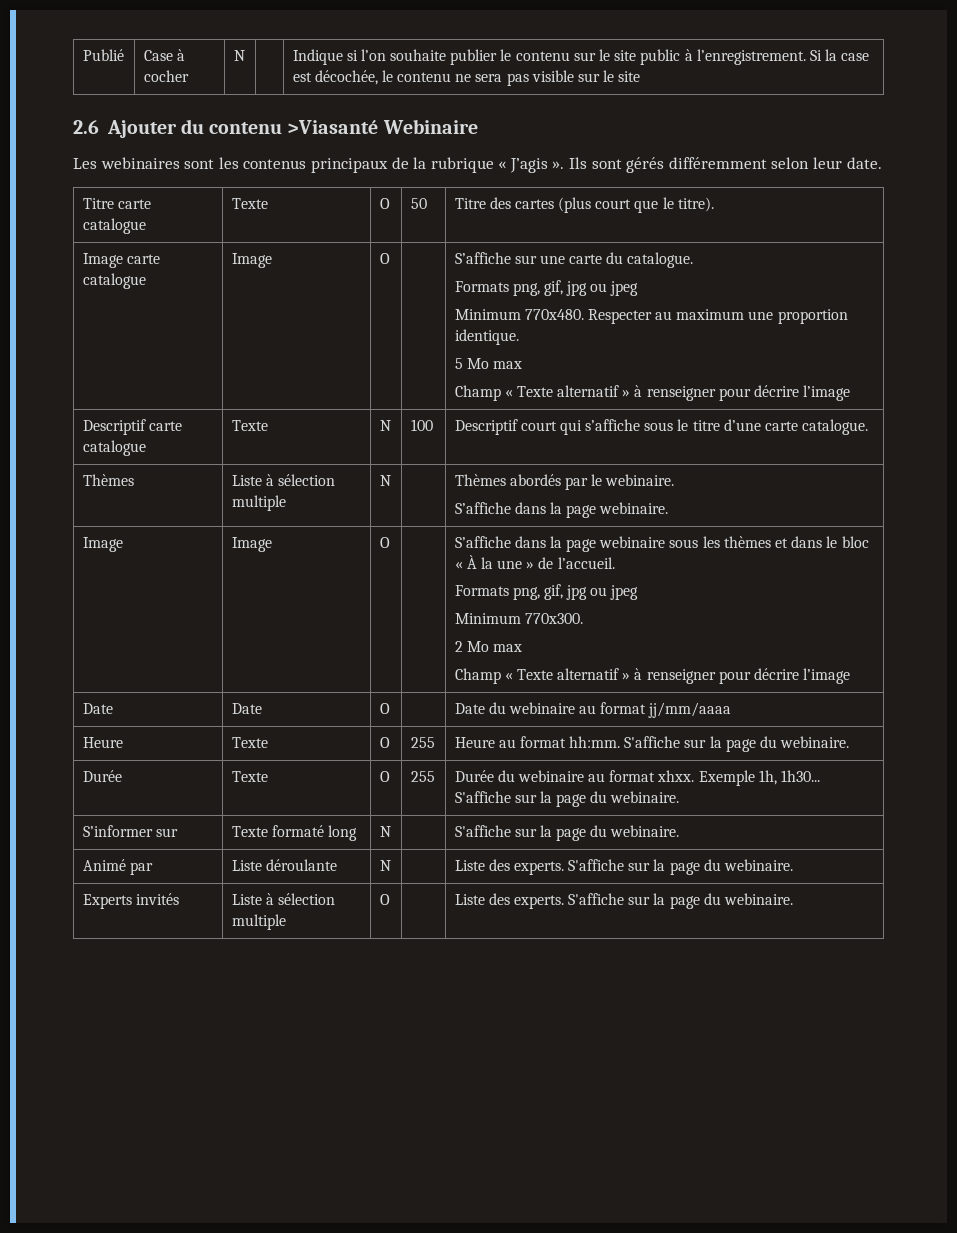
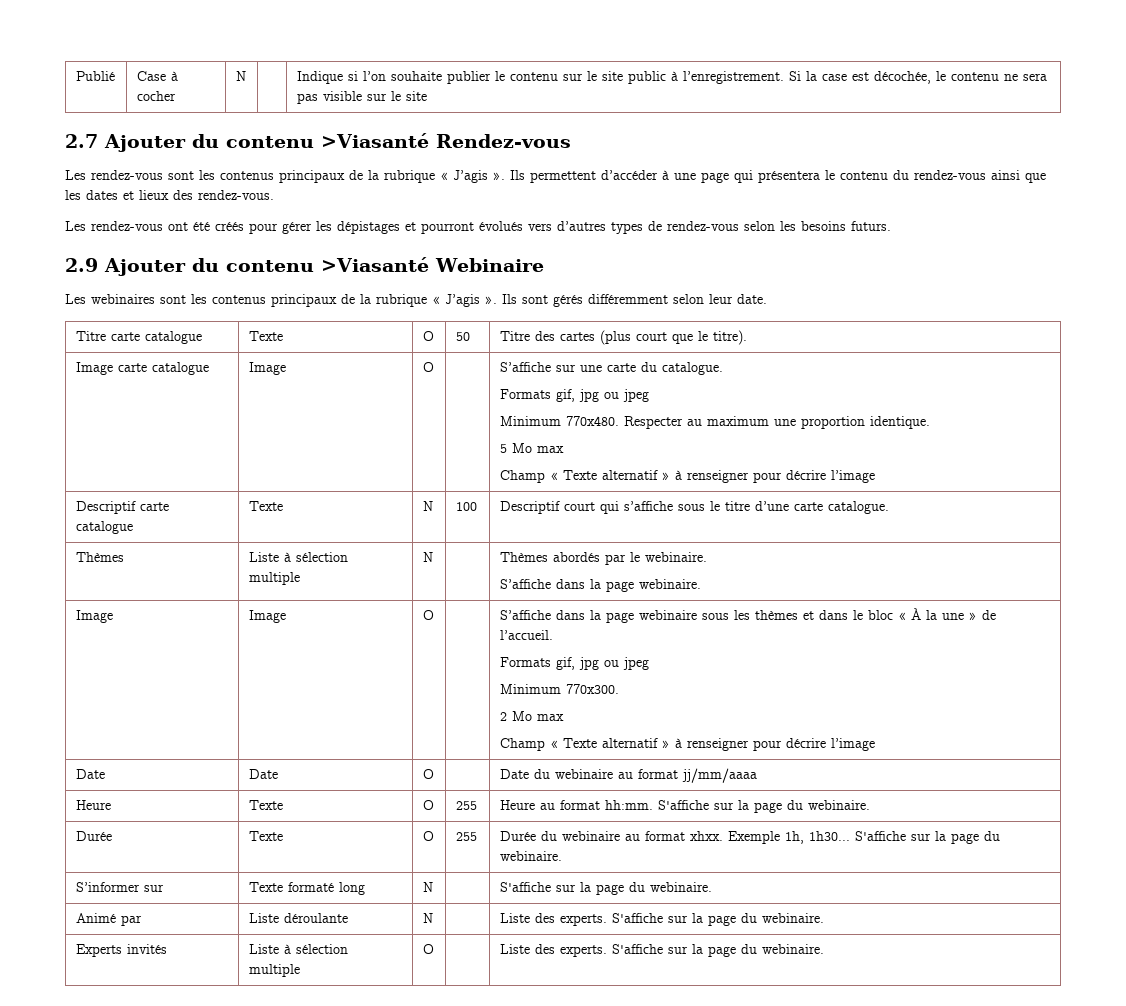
- 2.6 Ajouter du contenu >Viasanté Webinaire
+ 2.7 Ajouter du contenu >Viasanté Rendez-vous
+ Les rendez-vous sont les contenus principaux de la rubrique « J’agis ». Ils permettent d’accéder à une page qui présentera le contenu du rendez-vous ainsi que les dates et lieux des rendez-vous.
+ Les rendez-vous ont été créés pour gérer les dépistages et pourront évolués vers d’autres types de rendez-vous selon les besoins futurs.
+ 2.9 Ajouter du contenu >Viasanté Webinaire
  Image carte catalogue | Image | O | | S’affiche sur une carte du catalogue.
- Formats png, gif, jpg ou jpeg
+ Formats gif, jpg ou jpeg
  S’affiche dans la page webinaire sous les thèmes et dans le bloc « À la une » de l’accueil.
- Formats png, gif, jpg ou jpeg
+ Formats gif, jpg ou jpeg

